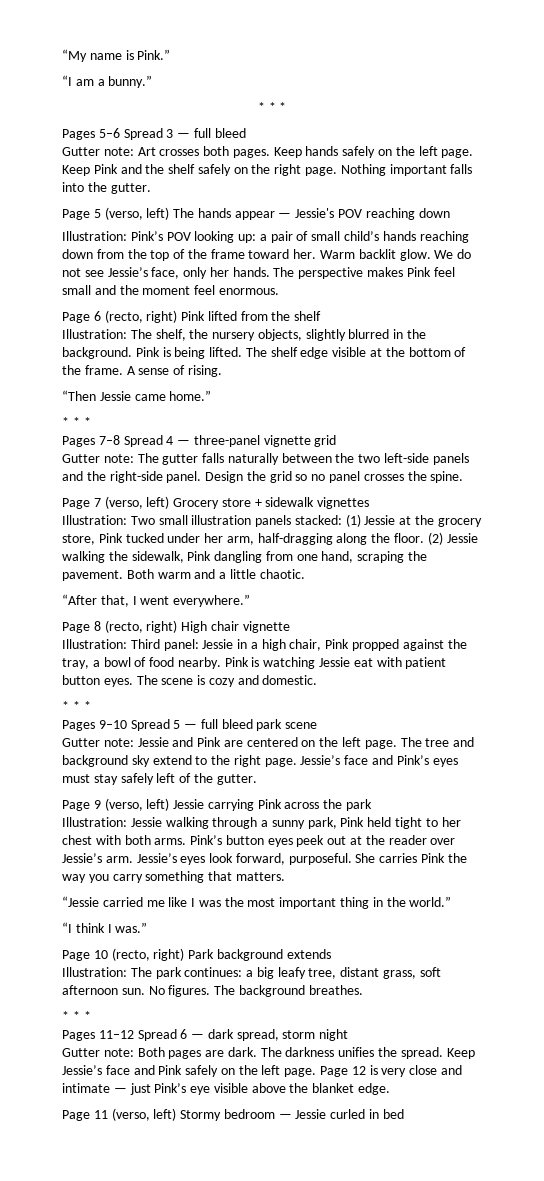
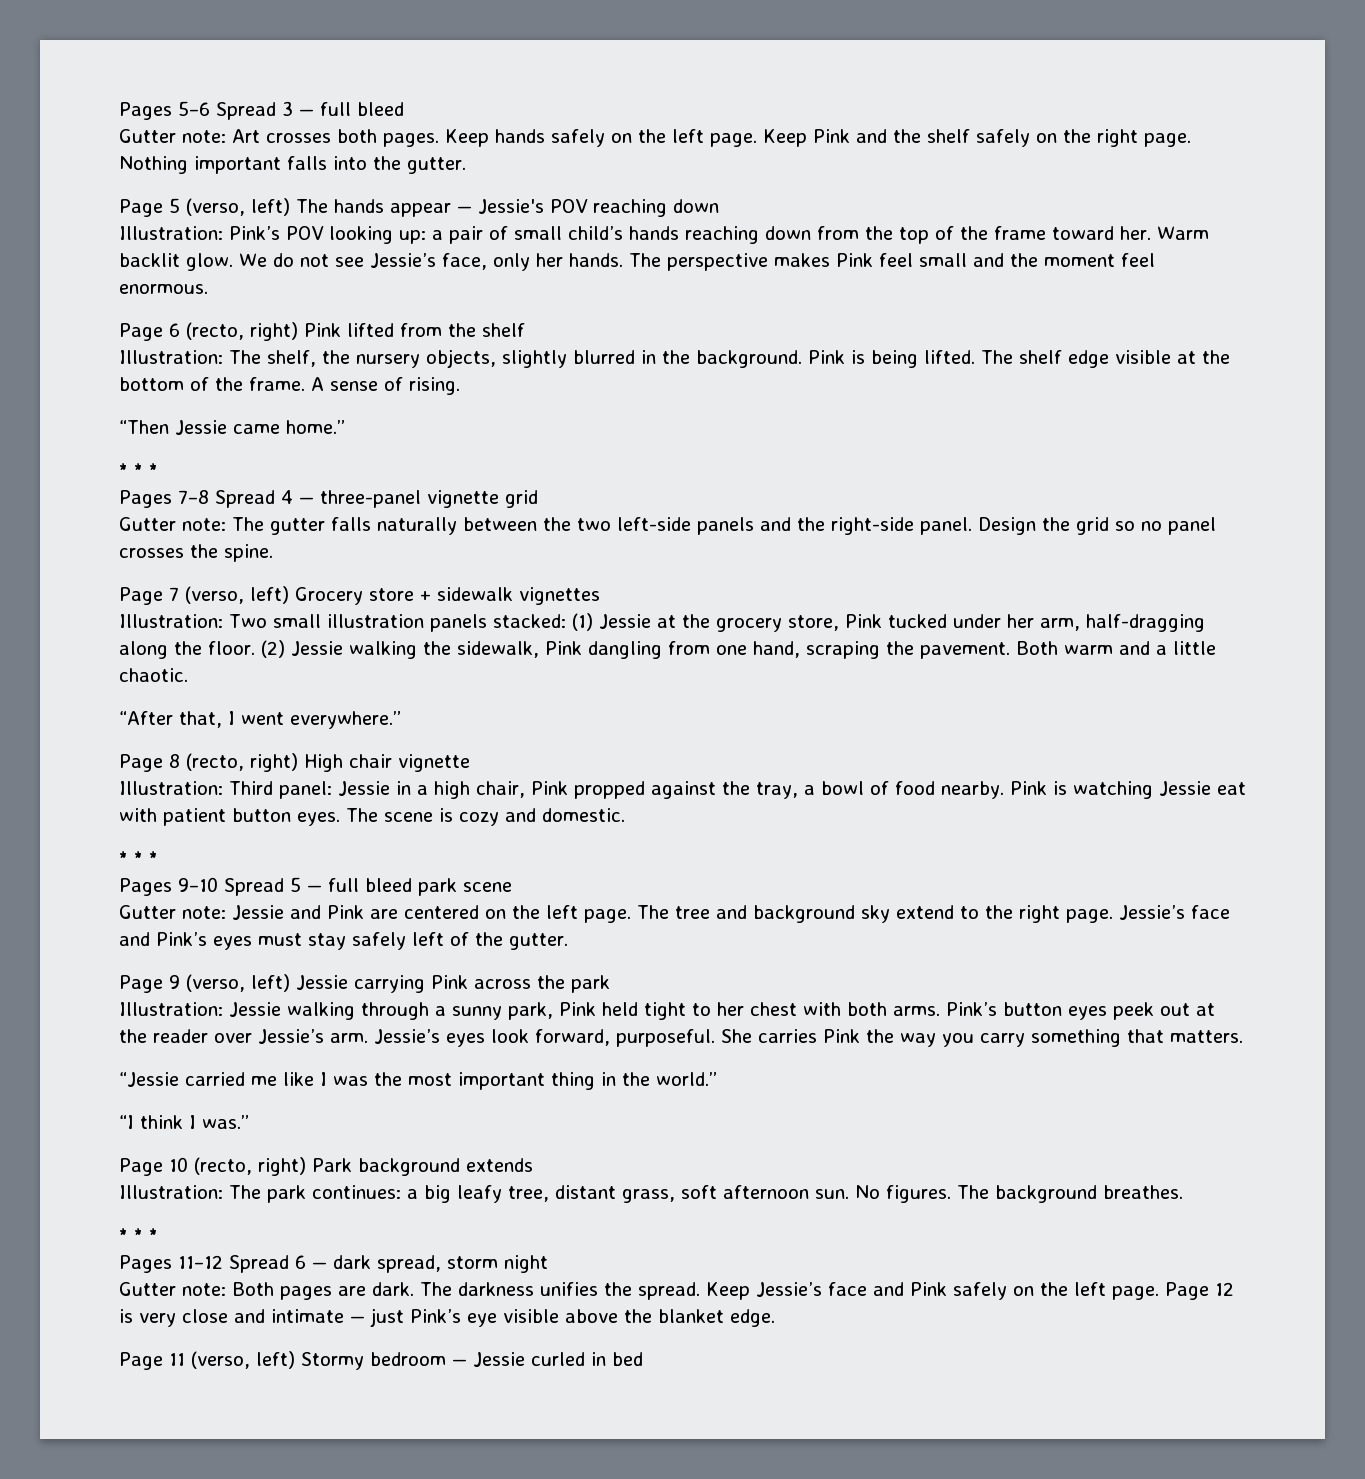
- “My name is Pink.”
- “I am a bunny.”
- * * *

